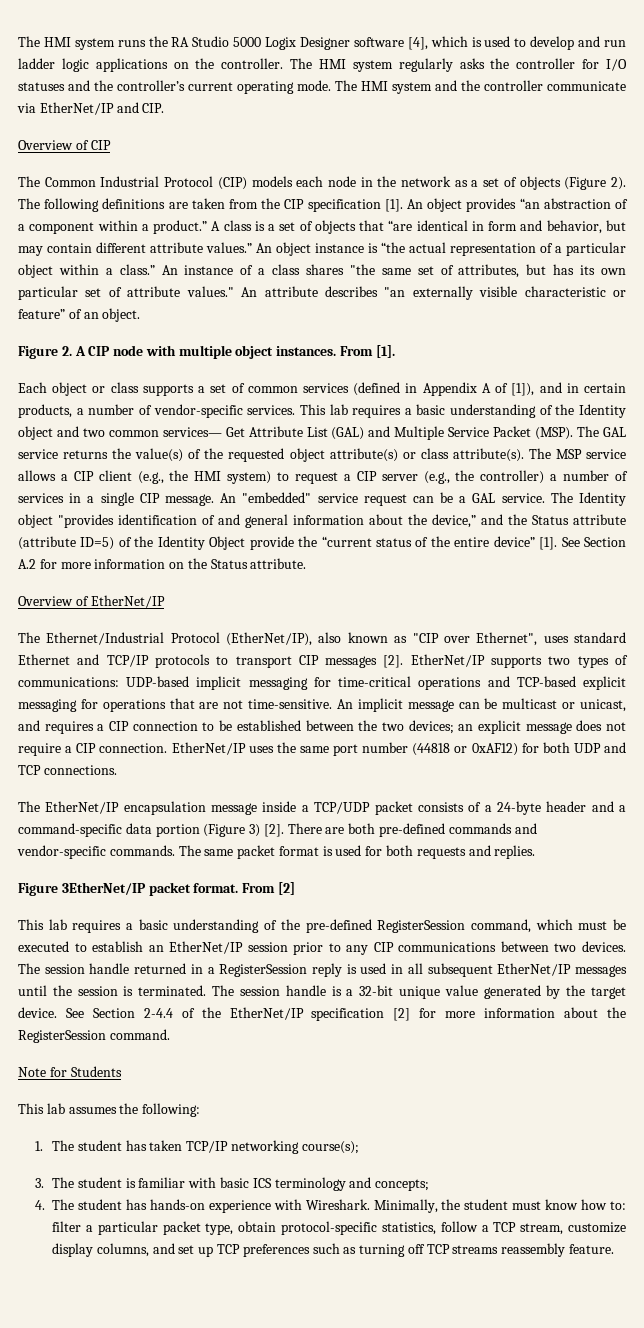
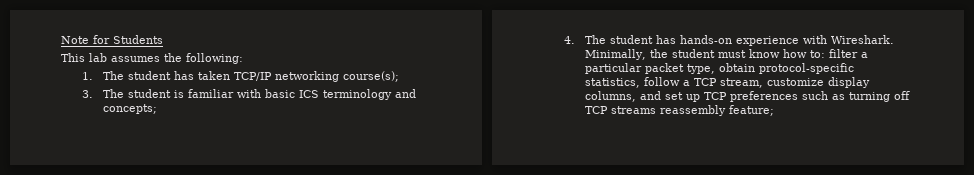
- The HMI system runs the RA Studio 5000 Logix Designer software [4], which is used to develop and run ladder logic applications on the controller. The HMI system regularly asks the controller for I/O statuses and the controller’s current operating mode. The HMI system and the controller communicate via EtherNet/IP and CIP.
- Overview of CIP
- The Common Industrial Protocol (CIP) models each node in the network as a set of objects (Figure 2). The following definitions are taken from the CIP specification [1]. An object provides “an abstraction of a component within a product.” A class is a set of objects that “are identical in form and behavior, but may contain different attribute values.” An object instance is “the actual representation of a particular object within a class.” An instance of a class shares "the same set of attributes, but has its own particular set of attribute values." An attribute describes "an externally visible characteristic or feature” of an object.
- Figure 2. A CIP node with multiple object instances. From [1].
- Each object or class supports a set of common services (defined in Appendix A of [1]), and in certain products, a number of vendor-specific services. This lab requires a basic understanding of the Identity object and two common services— Get Attribute List (GAL) and Multiple Service Packet (MSP). The GAL service returns the value(s) of the requested object attribute(s) or class attribute(s). The MSP service allows a CIP client (e.g., the HMI system) to request a CIP server (e.g., the controller) a number of services in a single CIP message. An "embedded" service request can be a GAL service. The Identity object "provides identification of and general information about the device,” and the Status attribute (attribute ID=5) of the Identity Object provide the “current status of the entire device” [1]. See Section A.2 for more information on the Status attribute.
- Overview of EtherNet/IP
- The Ethernet/Industrial Protocol (EtherNet/IP), also known as "CIP over Ethernet", uses standard Ethernet and TCP/IP protocols to transport CIP messages [2]. EtherNet/IP supports two types of communications: UDP-based implicit messaging for time-critical operations and TCP-based explicit messaging for operations that are not time-sensitive. An implicit message can be multicast or unicast, and requires a CIP connection to be established between the two devices; an explicit message does not require a CIP connection. EtherNet/IP uses the same port number (44818 or 0xAF12) for both UDP and TCP connections.
- The EtherNet/IP encapsulation message inside a TCP/UDP packet consists of a 24-byte header and a command-specific data portion (Figure 3) [2]. There are both pre-defined commands and vendor-specific commands. The same packet format is used for both requests and replies.
- Figure 3EtherNet/IP packet format. From [2]
- This lab requires a basic understanding of the pre-defined RegisterSession command, which must be executed to establish an EtherNet/IP session prior to any CIP communications between two devices. The session handle returned in a RegisterSession reply is used in all subsequent EtherNet/IP messages until the session is terminated. The session handle is a 32-bit unique value generated by the target device. See Section 2-4.4 of the EtherNet/IP specification [2] for more information about the RegisterSession command.
- Minimally, the student must know how to: filter a particular packet type, obtain protocol-specific statistics, follow a TCP stream, customize display columns, and set up TCP preferences such as turning off TCP streams reassembly feature.
+ Minimally, the student must know how to: filter a particular packet type, obtain protocol-specific statistics, follow a TCP stream, customize display columns, and set up TCP preferences such as turning off TCP streams reassembly feature;

